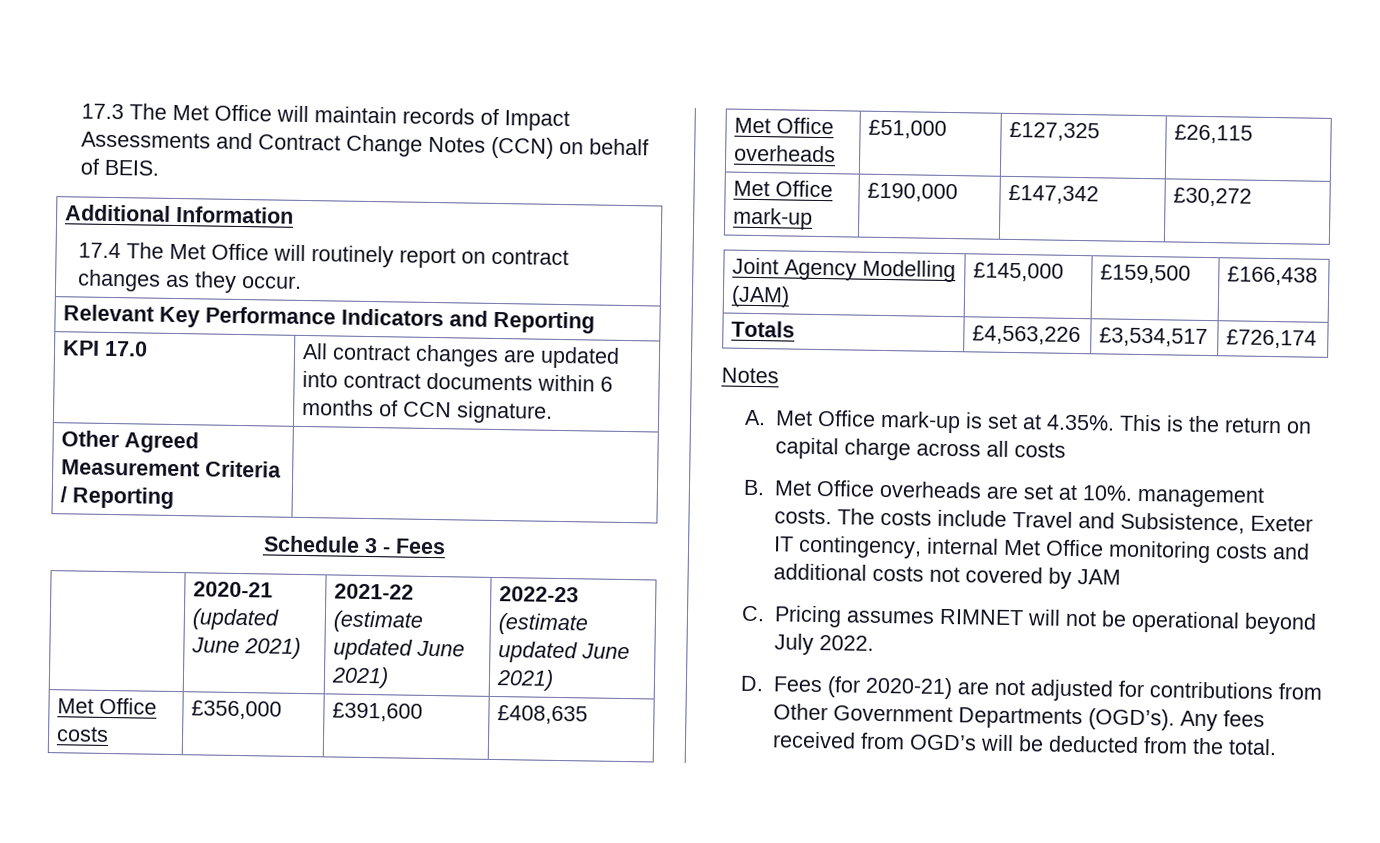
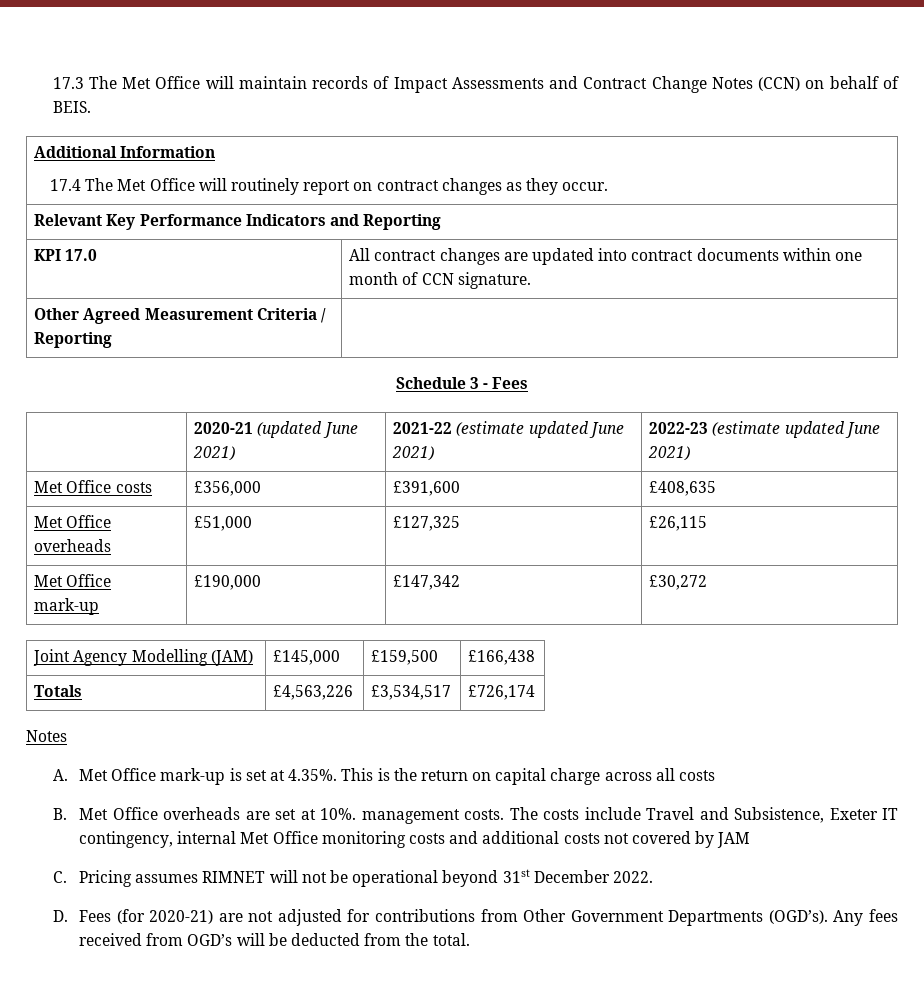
- KPI 17.0 | All contract changes are updated into contract documents within 6 months of CCN signature.
+ KPI 17.0 | All contract changes are updated into contract documents within one month of CCN signature.
- C. Pricing assumes RIMNET will not be operational beyond July 2022.
+ C. Pricing assumes RIMNET will not be operational beyond 31st December 2022.

